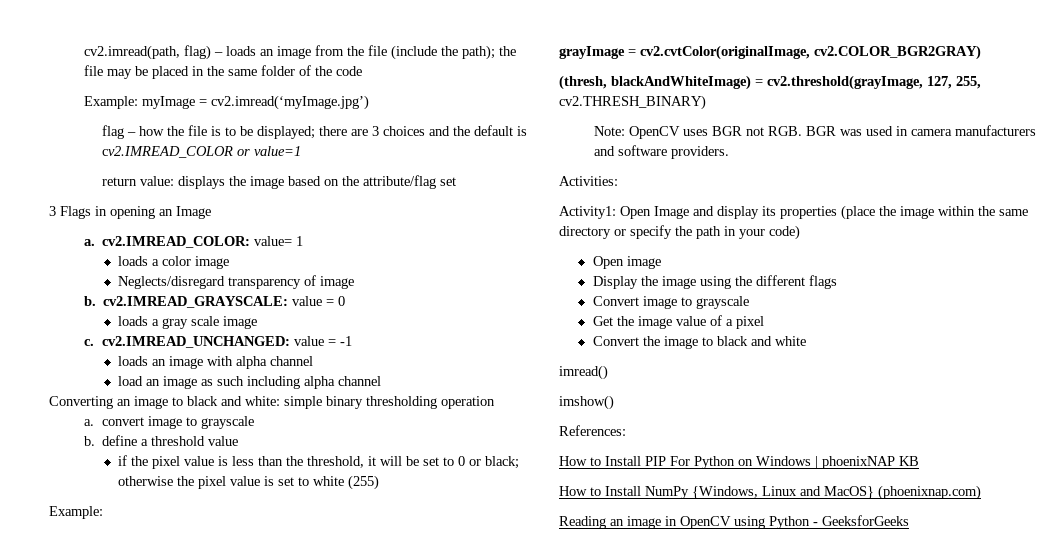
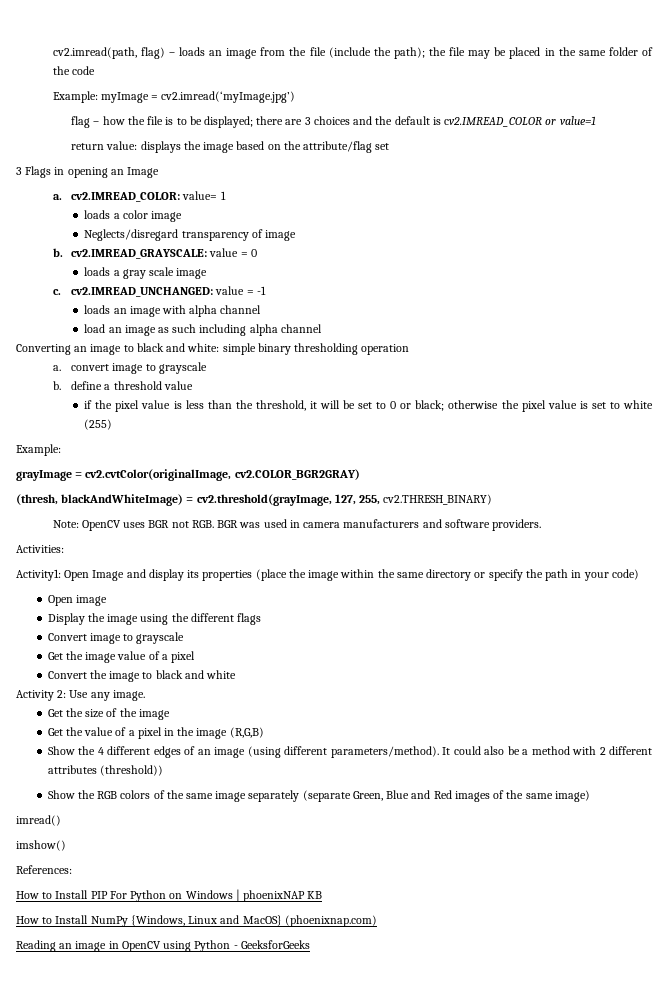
+ Activity 2: Use any image.
+ Get the size of the image
+ Get the value of a pixel in the image (R,G,B)
+ Show the 4 different edges of an image (using different parameters/method). It could also be a method with 2 different attributes (threshold))
+ Show the RGB colors of the same image separately (separate Green, Blue and Red images of the same image)

